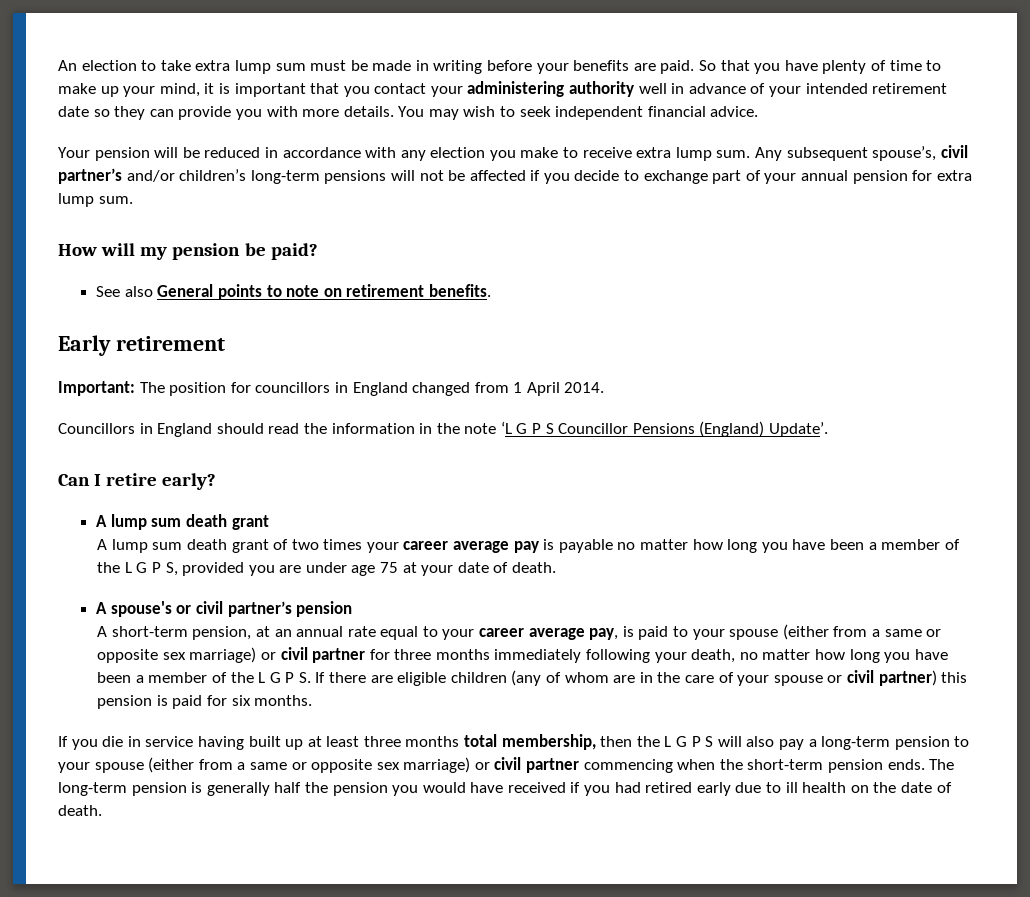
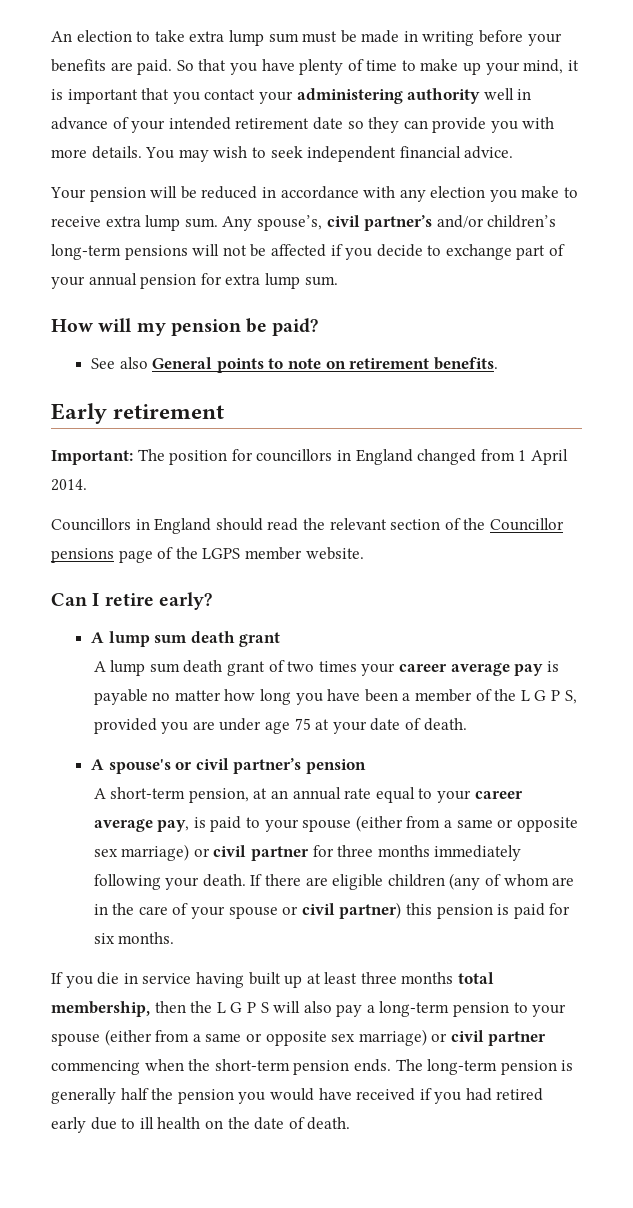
- Any subsequent spouse’s, civil partner’s and/or children’s long-term pensions will not be affected if you decide to exchange part of your annual pension for extra lump sum.
+ Any spouse’s, civil partner’s and/or children’s long-term pensions will not be affected if you decide to exchange part of your annual pension for extra lump sum.
- Councillors in England should read the information in the note ‘L G P S Councillor Pensions (England) Update’.
+ Councillors in England should read the relevant section of the Councillor pensions page of the LGPS member website.
- A short-term pension, at an annual rate equal to your career average pay, is paid to your spouse (either from a same or opposite sex marriage) or civil partner for three months immediately following your death, no matter how long you have been a member of the L G P S. If there are eligible children (any of whom are in the care of your spouse or civil partner) this pension is paid for six months.
+ A short-term pension, at an annual rate equal to your career average pay, is paid to your spouse (either from a same or opposite sex marriage) or civil partner for three months immediately following your death. If there are eligible children (any of whom are in the care of your spouse or civil partner) this pension is paid for six months.

